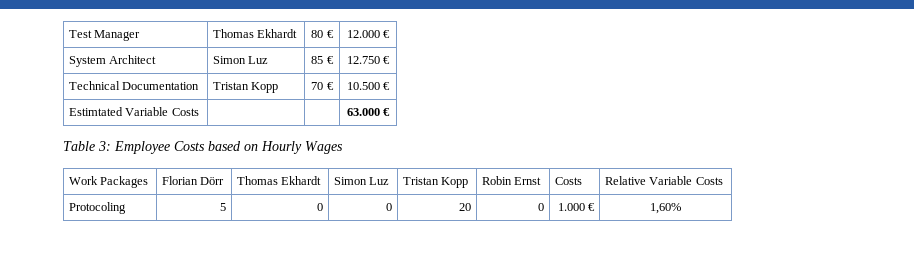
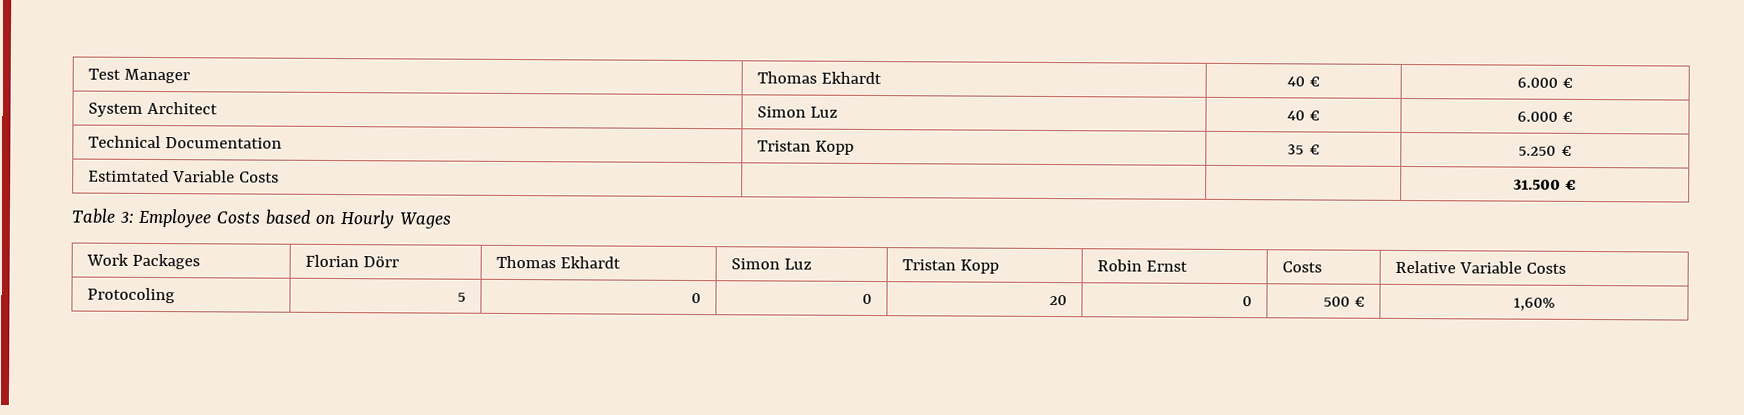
- Test Manager | Thomas Ekhardt | 80 € | 12.000 €
+ Test Manager | Thomas Ekhardt | 40 € | 6.000 €
- System Architect | Simon Luz | 85 € | 12.750 €
+ System Architect | Simon Luz | 40 € | 6.000 €
- Technical Documentation | Tristan Kopp | 70 € | 10.500 €
+ Technical Documentation | Tristan Kopp | 35 € | 5.250 €
- Estimtated Variable Costs | | | 63.000 €
+ Estimtated Variable Costs | | | 31.500 €
- Protocoling | 5 | 0 | 0 | 20 | 0 | 1.000 € | 1,60%
+ Protocoling | 5 | 0 | 0 | 20 | 0 | 500 € | 1,60%

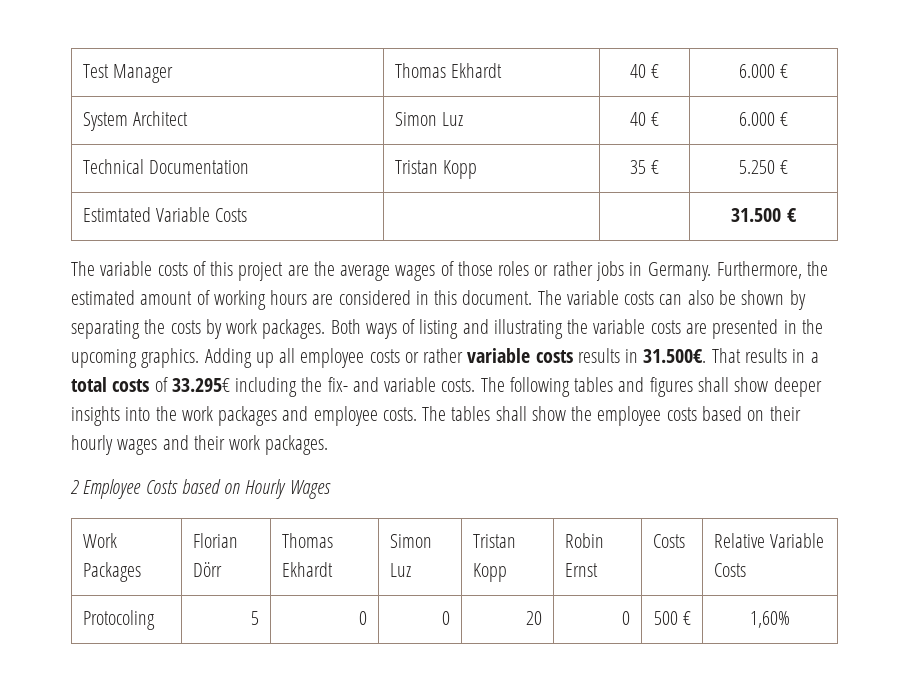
- Table 3: Employee Costs based on Hourly Wages
+ The variable costs of this project are the average wages of those roles or rather jobs in Germany. Furthermore, the estimated amount of working hours are considered in this document. The variable costs can also be shown by separating the costs by work packages. Both ways of listing and illustrating the variable costs are presented in the upcoming graphics. Adding up all employee costs or rather variable costs results in 31.500€. That results in a total costs of 33.295€ including the fix- and variable costs. The following tables and figures shall show deeper insights into the work packages and employee costs. The tables shall show the employee costs based on their hourly wages and their work packages.
+ 2 Employee Costs based on Hourly Wages

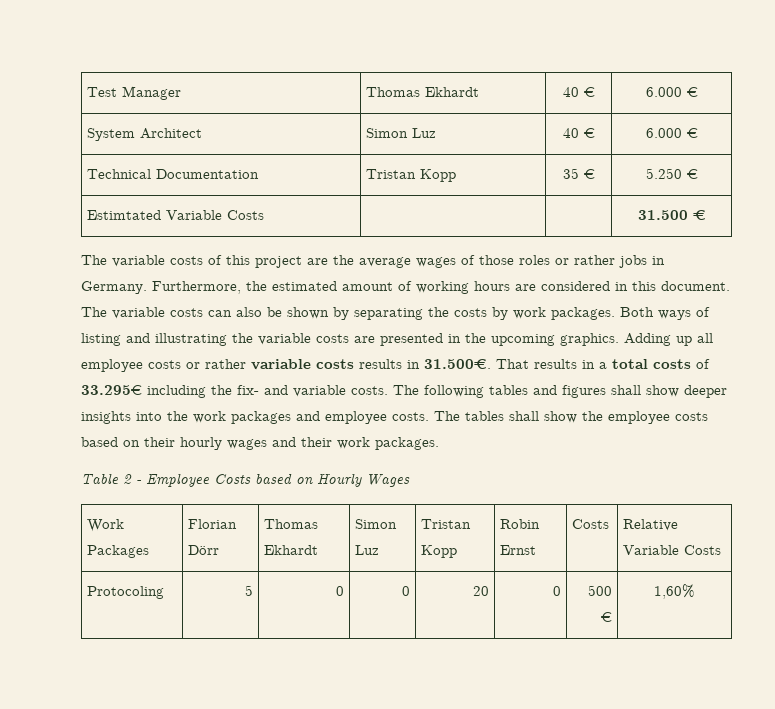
- 2 Employee Costs based on Hourly Wages
+ Table 2 - Employee Costs based on Hourly Wages

